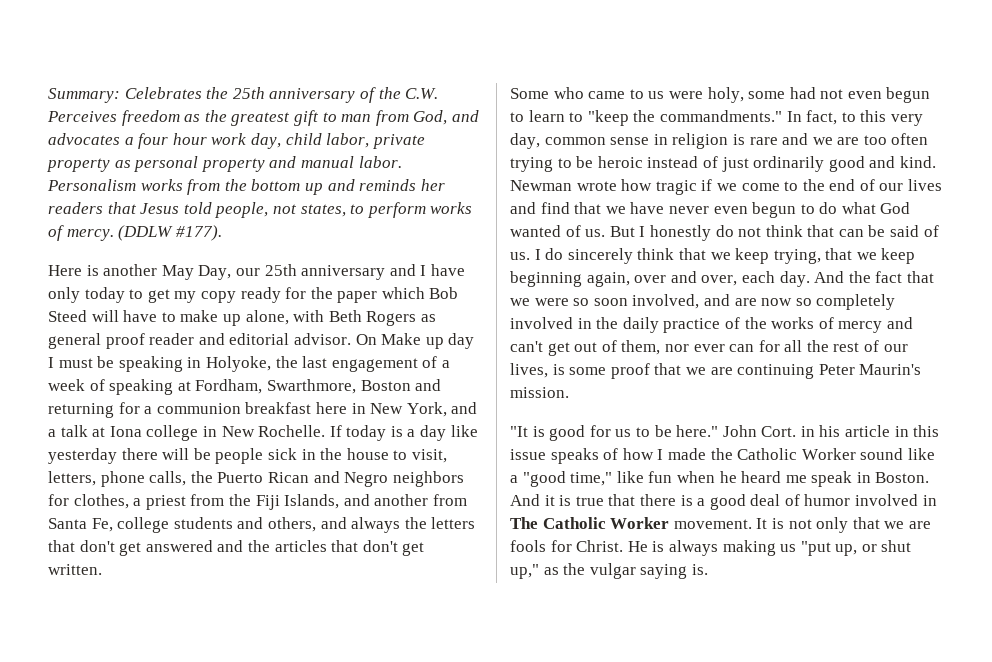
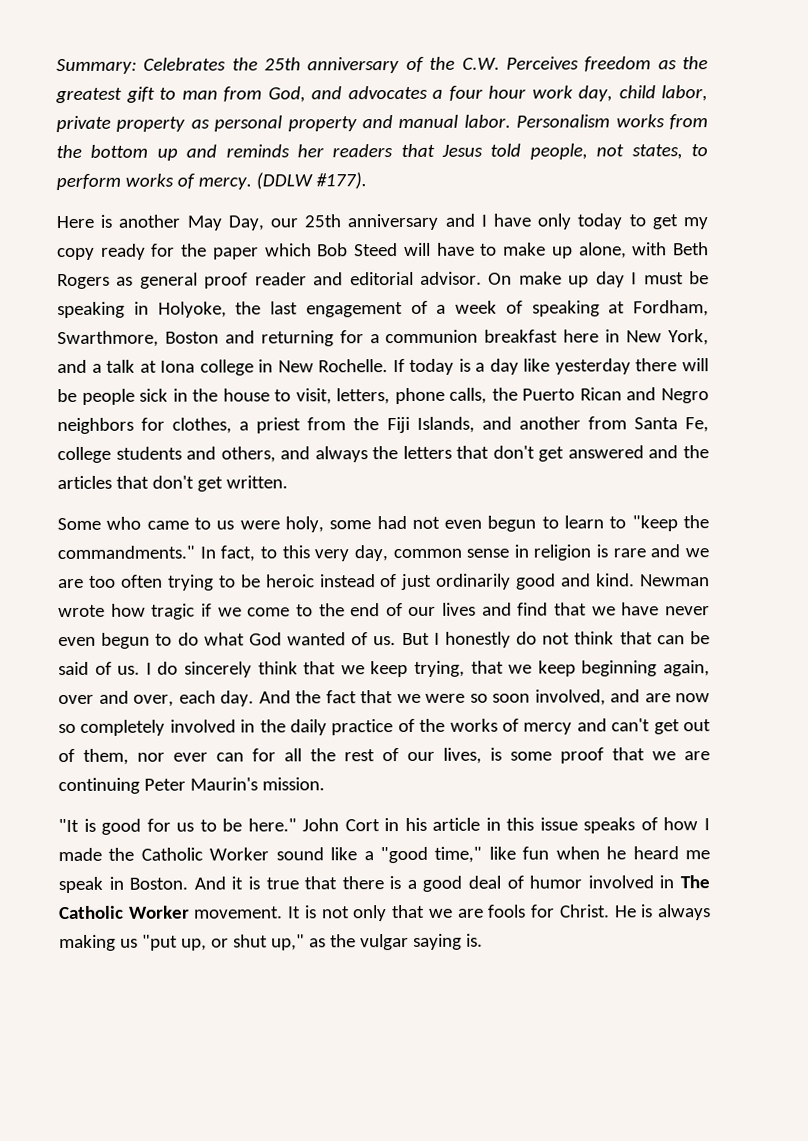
- On Make up day I must be speaking in Holyoke, the last engagement of a week of speaking at Fordham, Swarthmore, Boston and returning for a communion breakfast here in New York, and a talk at Iona college in New Rochelle.
+ On make up day I must be speaking in Holyoke, the last engagement of a week of speaking at Fordham, Swarthmore, Boston and returning for a communion breakfast here in New York, and a talk at Iona college in New Rochelle.
- John Cort. in his article in this issue speaks of how I made the Catholic Worker sound like a "good time," like fun when he heard me speak in Boston.
+ John Cort in his article in this issue speaks of how I made the Catholic Worker sound like a "good time," like fun when he heard me speak in Boston.

